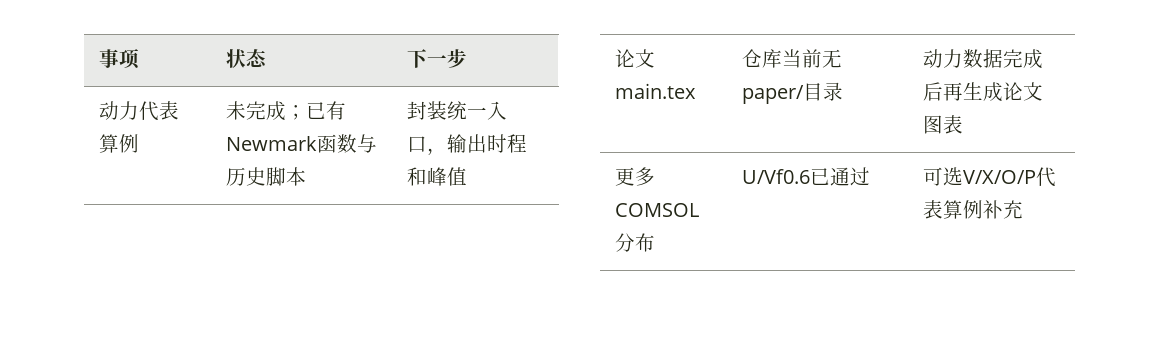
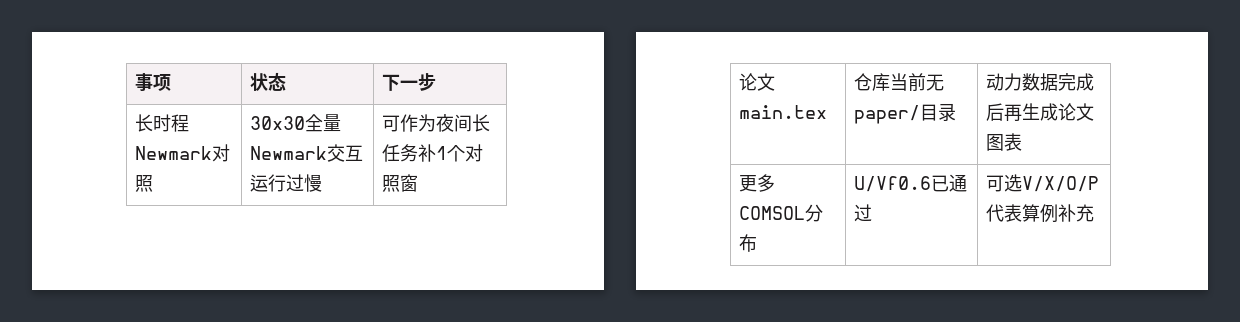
- 动力代表算例 | 未完成；已有Newmark函数与历史脚本 | 封装统一入口，输出时程和峰值
+ 长时程Newmark对照 | 30x30全量Newmark交互运行过慢 | 可作为夜间长任务补1个对照窗

